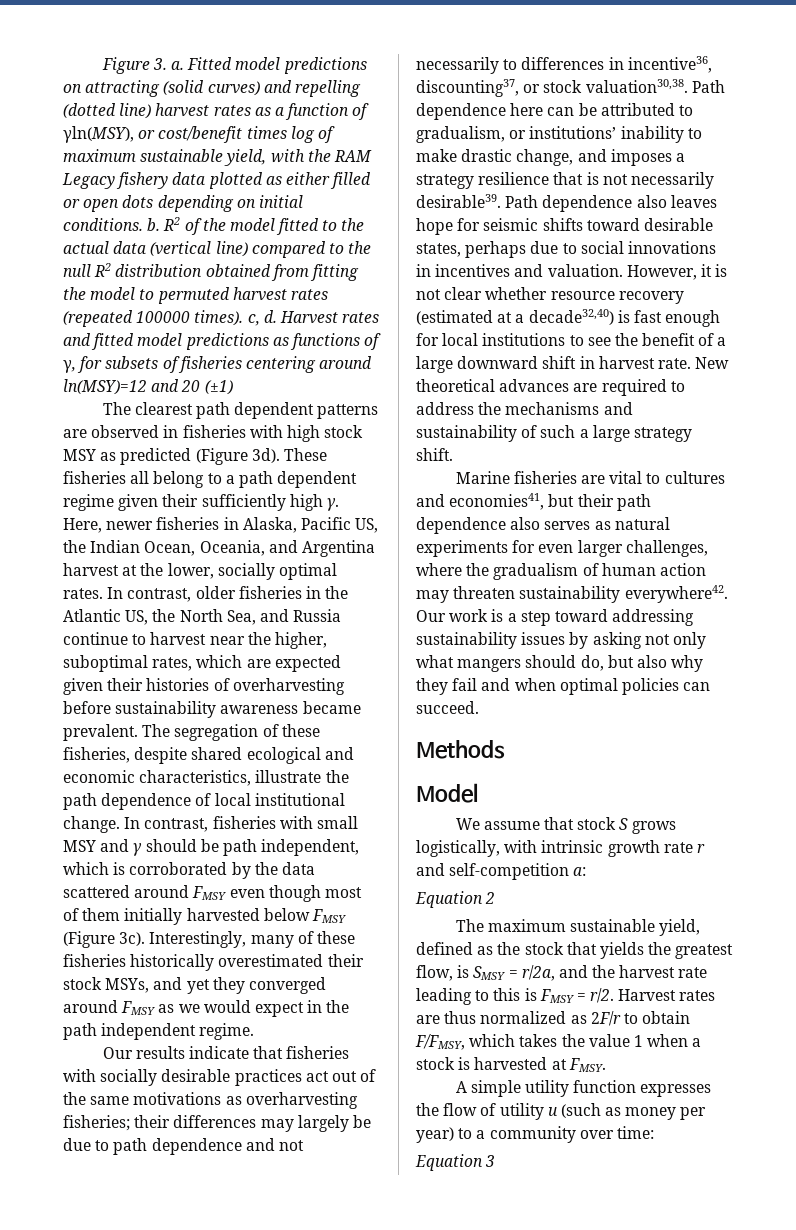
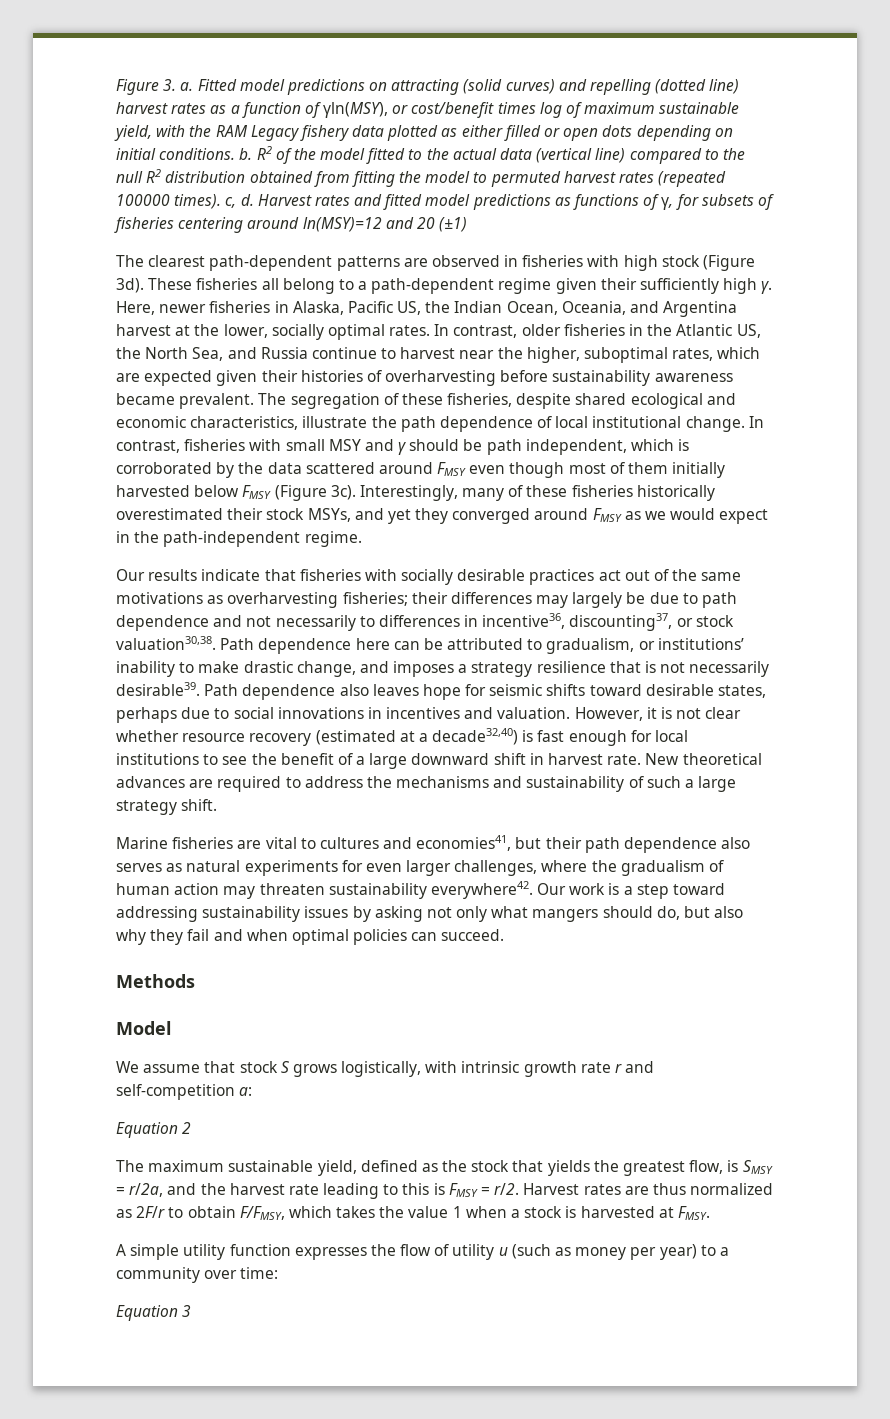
- The clearest path dependent patterns are observed in fisheries with high stock MSY as predicted (Figure 3d).
+ The clearest path-dependent patterns are observed in fisheries with high stock (Figure 3d).
- These fisheries all belong to a path dependent regime given their sufficiently high γ.
+ These fisheries all belong to a path-dependent regime given their sufficiently high γ.
- Interestingly, many of these fisheries historically overestimated their stock MSYs, and yet they converged around FMSY as we would expect in the path independent regime.
+ Interestingly, many of these fisheries historically overestimated their stock MSYs, and yet they converged around FMSY as we would expect in the path-independent regime.

